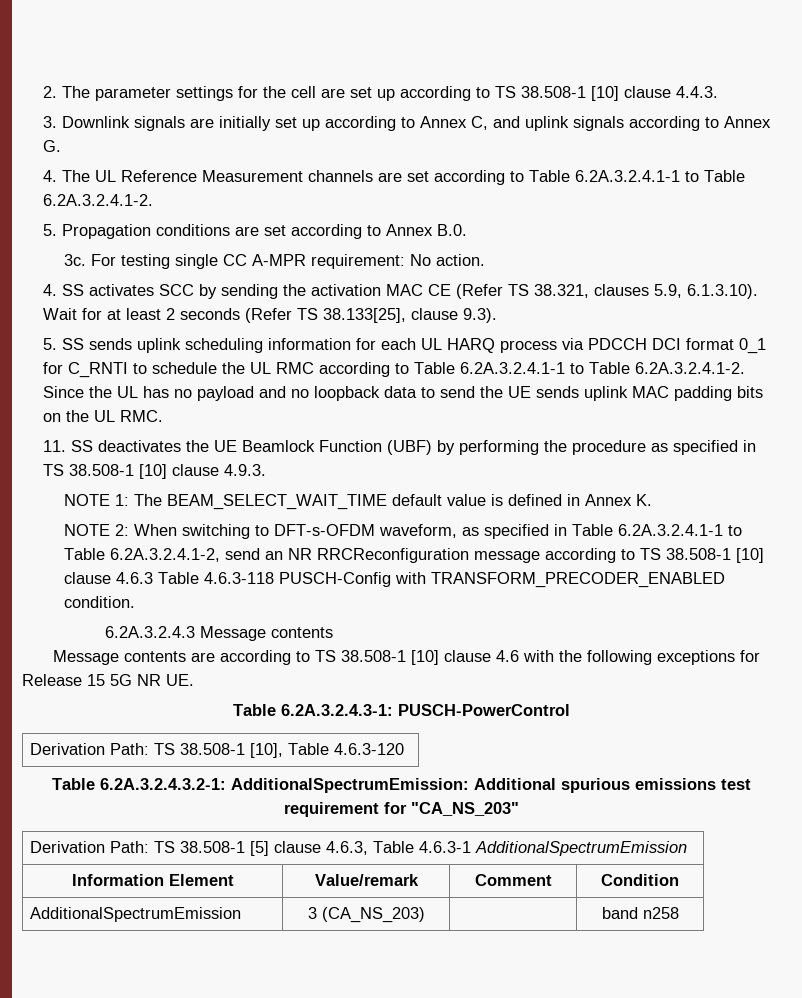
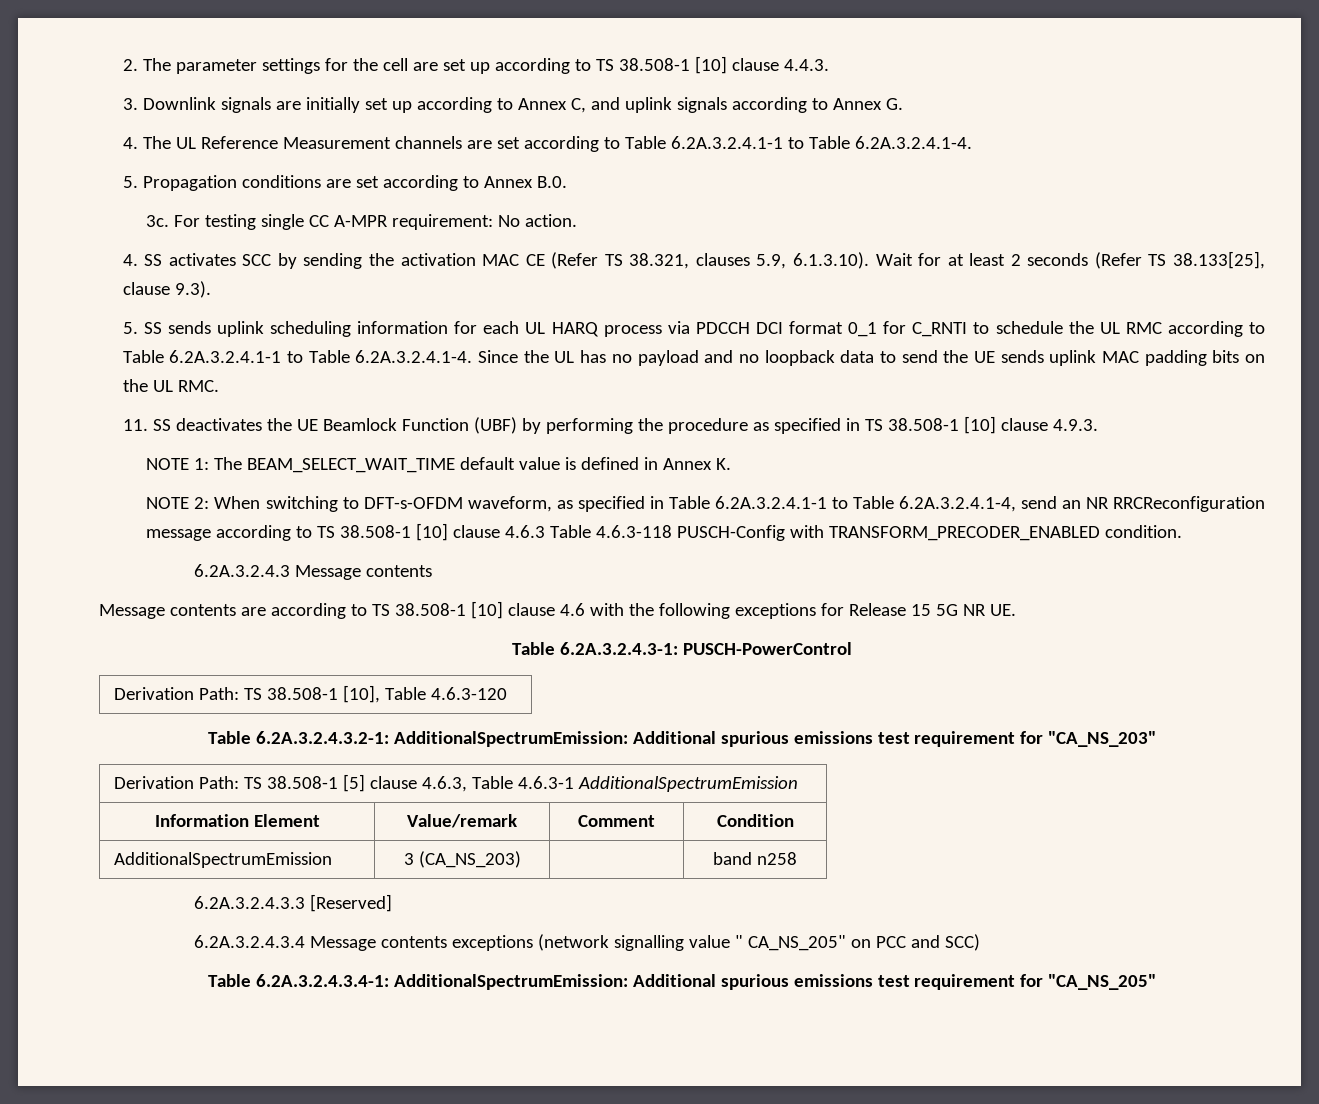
- 4. The UL Reference Measurement channels are set according to Table 6.2A.3.2.4.1-1 to Table 6.2A.3.2.4.1-2.
+ 4. The UL Reference Measurement channels are set according to Table 6.2A.3.2.4.1-1 to Table 6.2A.3.2.4.1-4.
- 5. SS sends uplink scheduling information for each UL HARQ process via PDCCH DCI format 0_1 for C_RNTI to schedule the UL RMC according to Table 6.2A.3.2.4.1-1 to Table 6.2A.3.2.4.1-2. Since the UL has no payload and no loopback data to send the UE sends uplink MAC padding bits on the UL RMC.
+ 5. SS sends uplink scheduling information for each UL HARQ process via PDCCH DCI format 0_1 for C_RNTI to schedule the UL RMC according to Table 6.2A.3.2.4.1-1 to Table 6.2A.3.2.4.1-4. Since the UL has no payload and no loopback data to send the UE sends uplink MAC padding bits on the UL RMC.
- NOTE 2: When switching to DFT-s-OFDM waveform, as specified in Table 6.2A.3.2.4.1-1 to Table 6.2A.3.2.4.1-2, send an NR RRCReconfiguration message according to TS 38.508-1 [10] clause 4.6.3 Table 4.6.3-118 PUSCH-Config with TRANSFORM_PRECODER_ENABLED condition.
+ NOTE 2: When switching to DFT-s-OFDM waveform, as specified in Table 6.2A.3.2.4.1-1 to Table 6.2A.3.2.4.1-4, send an NR RRCReconfiguration message according to TS 38.508-1 [10] clause 4.6.3 Table 4.6.3-118 PUSCH-Config with TRANSFORM_PRECODER_ENABLED condition.
+ 6.2A.3.2.4.3.3 [Reserved]
+ 6.2A.3.2.4.3.4 Message contents exceptions (network signalling value " CA_NS_205" on PCC and SCC)
+ Table 6.2A.3.2.4.3.4-1: AdditionalSpectrumEmission: Additional spurious emissions test requirement for "CA_NS_205"

